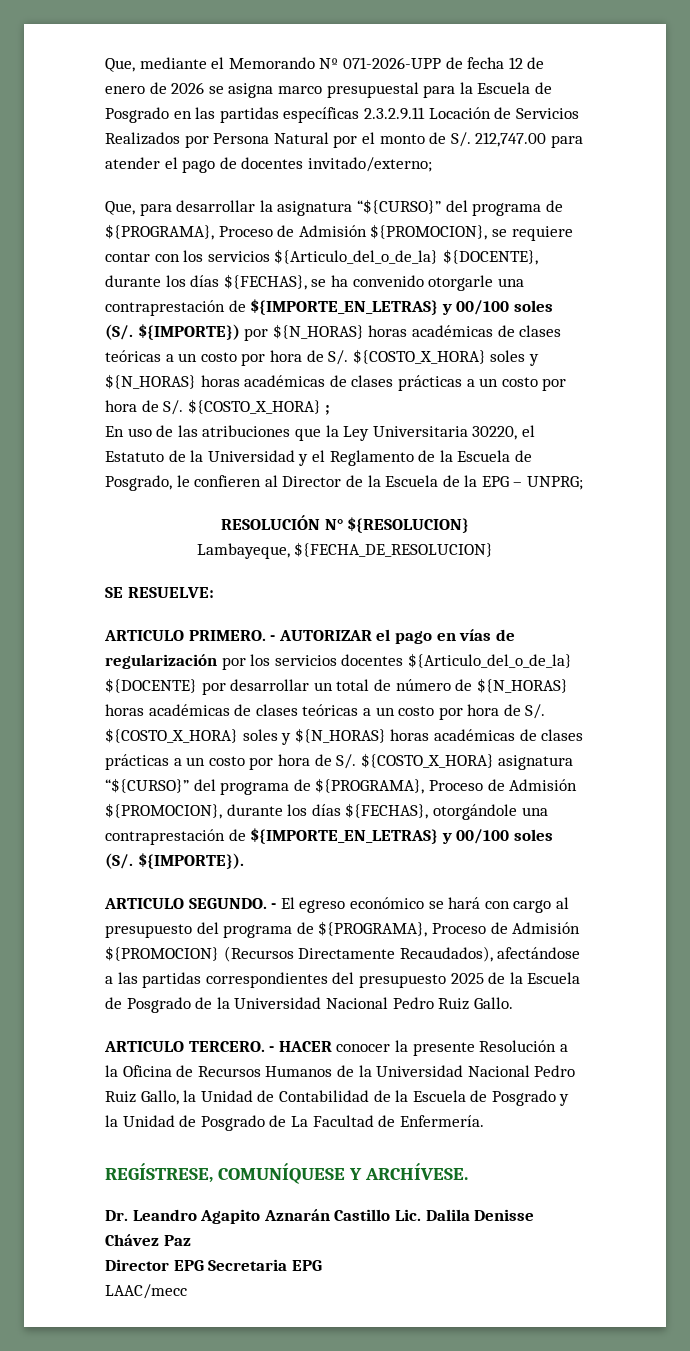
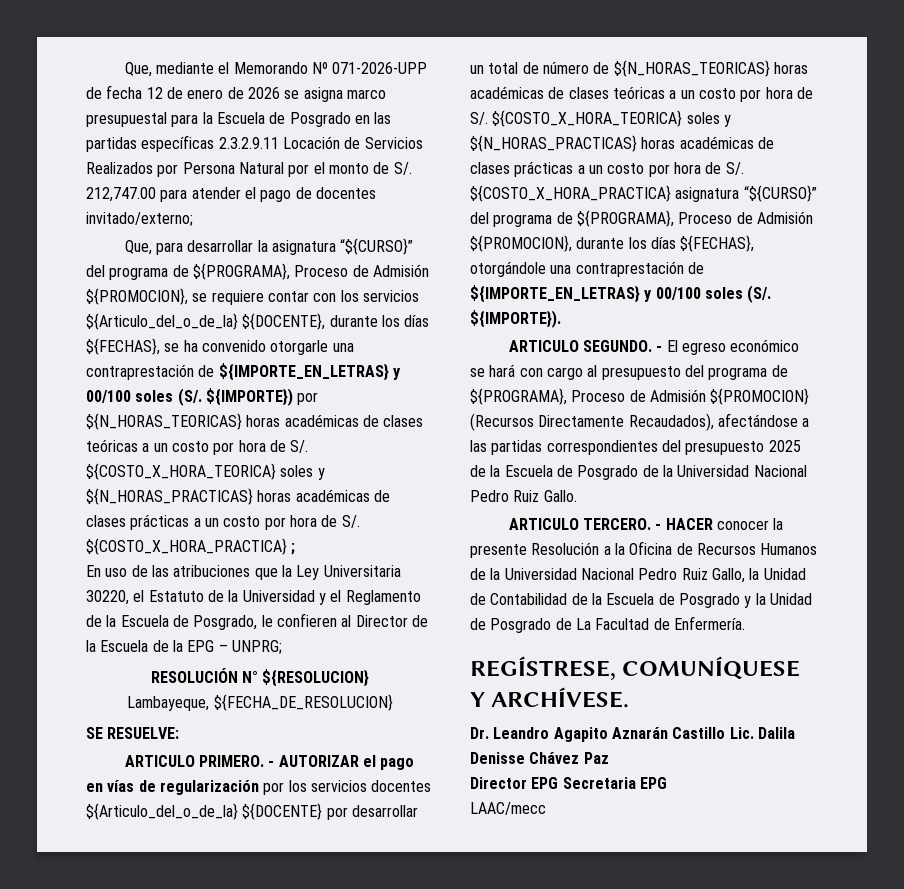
- Que, para desarrollar la asignatura “${CURSO}” del programa de ${PROGRAMA}, Proceso de Admisión ${PROMOCION}, se requiere contar con los servicios ${Articulo_del_o_de_la} ${DOCENTE}, durante los días ${FECHAS}, se ha convenido otorgarle una contraprestación de ${IMPORTE_EN_LETRAS} y 00/100 soles (S/. ${IMPORTE}) por ${N_HORAS} horas académicas de clases teóricas a un costo por hora de S/. ${COSTO_X_HORA} soles y ${N_HORAS} horas académicas de clases prácticas a un costo por hora de S/. ${COSTO_X_HORA} ;
+ Que, para desarrollar la asignatura “${CURSO}” del programa de ${PROGRAMA}, Proceso de Admisión ${PROMOCION}, se requiere contar con los servicios ${Articulo_del_o_de_la} ${DOCENTE}, durante los días ${FECHAS}, se ha convenido otorgarle una contraprestación de ${IMPORTE_EN_LETRAS} y 00/100 soles (S/. ${IMPORTE}) por ${N_HORAS_TEORICAS} horas académicas de clases teóricas a un costo por hora de S/. ${COSTO_X_HORA_TEORICA} soles y ${N_HORAS_PRACTICAS} horas académicas de clases prácticas a un costo por hora de S/. ${COSTO_X_HORA_PRACTICA} ;
- - AUTORIZAR el pago en vías de regularización por los servicios docentes ${Articulo_del_o_de_la} ${DOCENTE} por desarrollar un total de número de ${N_HORAS} horas académicas de clases teóricas a un costo por hora de S/. ${COSTO_X_HORA} soles y ${N_HORAS} horas académicas de clases prácticas a un costo por hora de S/. ${COSTO_X_HORA} asignatura “${CURSO}” del programa de ${PROGRAMA}, Proceso de Admisión ${PROMOCION}, durante los días ${FECHAS}, otorgándole una contraprestación de ${IMPORTE_EN_LETRAS} y 00/100 soles (S/. ${IMPORTE}).
+ - AUTORIZAR el pago en vías de regularización por los servicios docentes ${Articulo_del_o_de_la} ${DOCENTE} por desarrollar un total de número de ${N_HORAS_TEORICAS} horas académicas de clases teóricas a un costo por hora de S/. ${COSTO_X_HORA_TEORICA} soles y ${N_HORAS_PRACTICAS} horas académicas de clases prácticas a un costo por hora de S/. ${COSTO_X_HORA_PRACTICA} asignatura “${CURSO}” del programa de ${PROGRAMA}, Proceso de Admisión ${PROMOCION}, durante los días ${FECHAS}, otorgándole una contraprestación de ${IMPORTE_EN_LETRAS} y 00/100 soles (S/. ${IMPORTE}).

